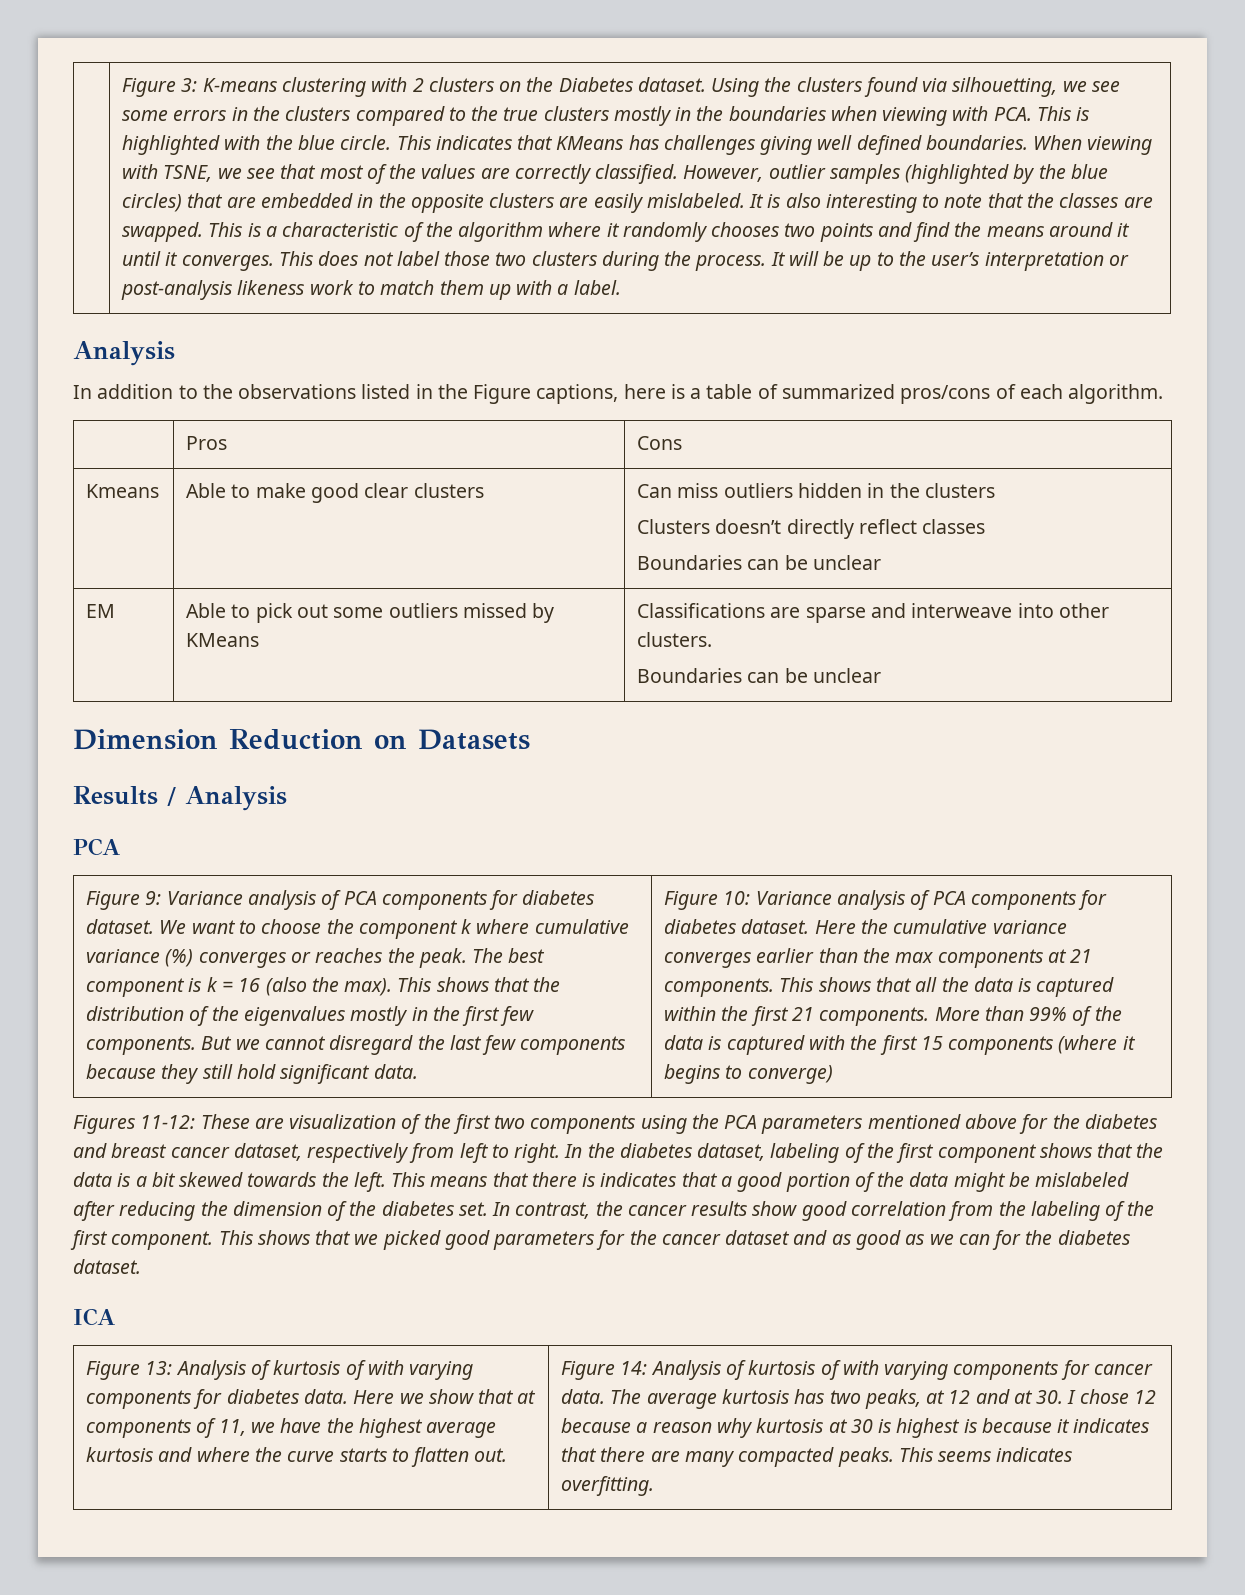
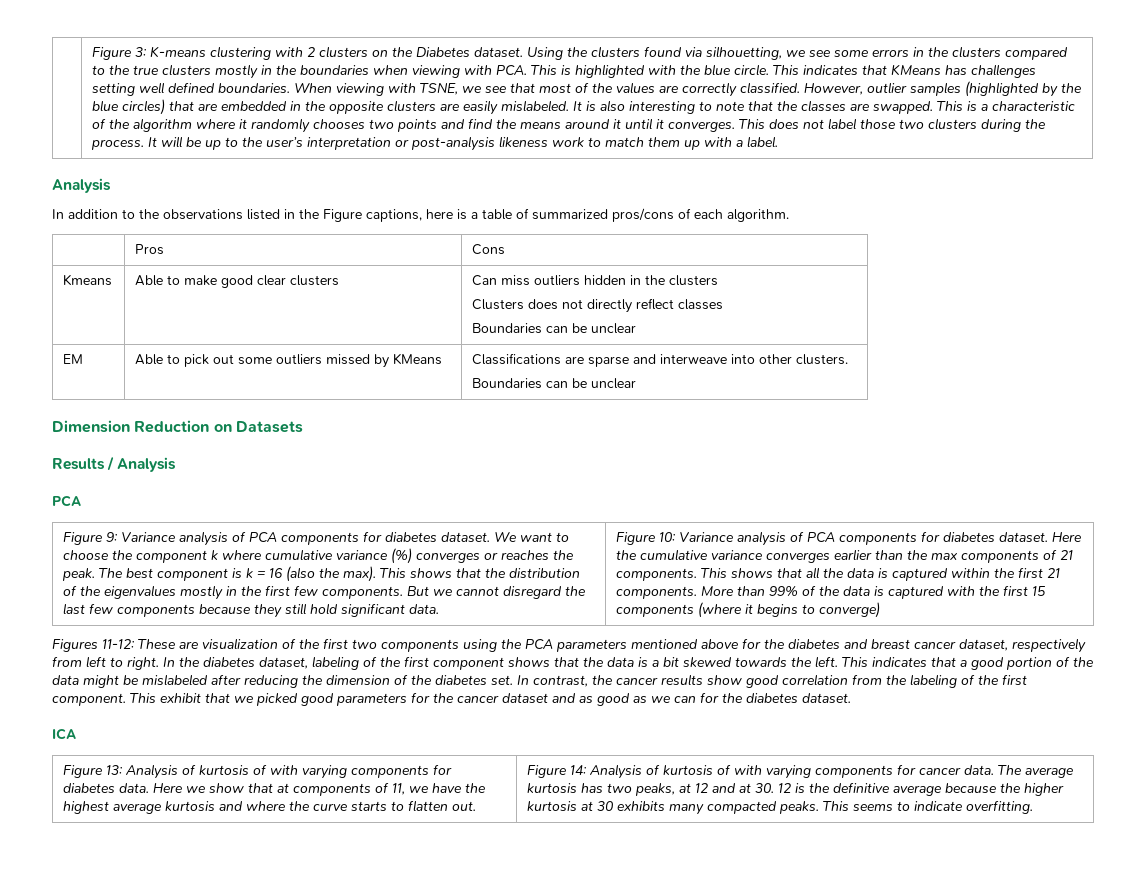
- This indicates that KMeans has challenges giving well defined boundaries.
+ This indicates that KMeans has challenges setting well defined boundaries.
  Kmeans | Able to make good clear clusters | Can miss outliers hidden in the clusters
- Clusters doesn’t directly reflect classes
+ Clusters does not directly reflect classes
- Here the cumulative variance converges earlier than the max components at 21 components.
+ Here the cumulative variance converges earlier than the max components of 21 components.
- This means that there is indicates that a good portion of the data might be mislabeled after reducing the dimension of the diabetes set.
+ This indicates that a good portion of the data might be mislabeled after reducing the dimension of the diabetes set.
- This shows that we picked good parameters for the cancer dataset and as good as we can for the diabetes dataset.
+ This exhibit that we picked good parameters for the cancer dataset and as good as we can for the diabetes dataset.
- The average kurtosis has two peaks, at 12 and at 30. I chose 12 because a reason why kurtosis at 30 is highest is because it indicates that there are many compacted peaks.
+ The average kurtosis has two peaks, at 12 and at 30. 12 is the definitive average because the higher kurtosis at 30 exhibits many compacted peaks.
- This seems indicates overfitting.
+ This seems to indicate overfitting.

